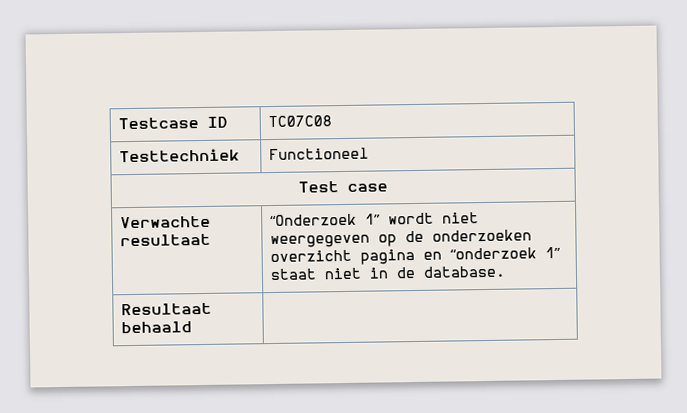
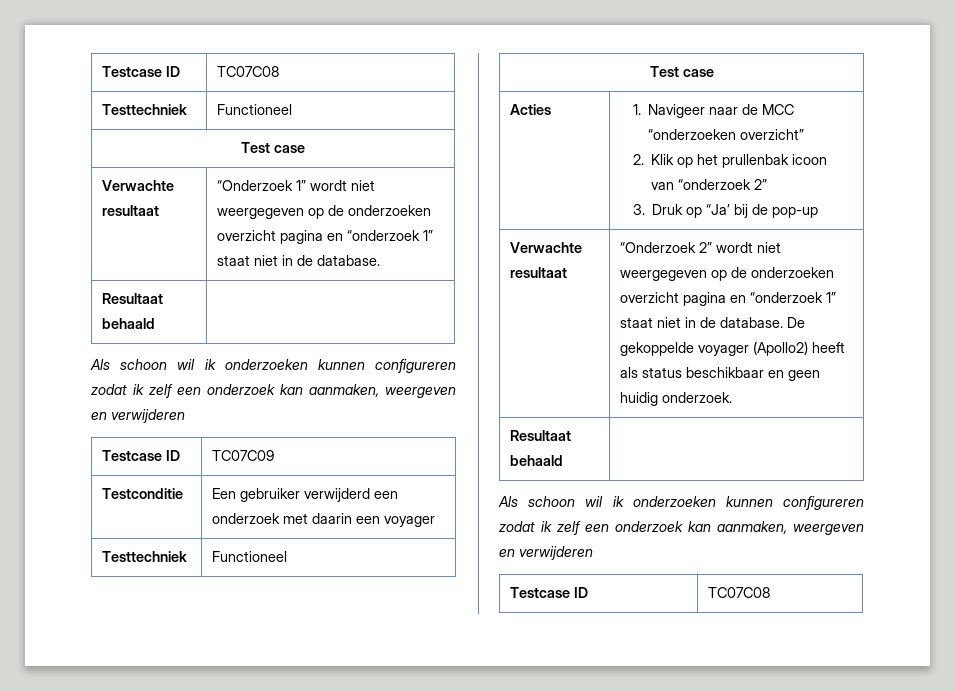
  Verwachte resultaat | “Onderzoek 1” wordt niet weergegeven op de onderzoeken overzicht pagina en “onderzoek 1” staat niet in de database.
  Resultaat behaald |
+ Als schoon wil ik onderzoeken kunnen configureren zodat ik zelf een onderzoek kan aanmaken, weergeven en verwijderen
+ Testcase ID | TC07C09
+ Testconditie | Een gebruiker verwijderd een onderzoek met daarin een voyager
+ Testtechniek | Functioneel
+ Test case
+ Acties | 1. Navigeer naar de MCC “onderzoeken overzicht”
+ 2. Klik op het prullenbak icoon van “onderzoek 2”
+ 3. Druk op “Ja’ bij de pop-up
+ Verwachte resultaat | “Onderzoek 2” wordt niet weergegeven op de onderzoeken overzicht pagina en “onderzoek 1” staat niet in de database. De gekoppelde voyager (Apollo2) heeft als status beschikbaar en geen huidig onderzoek.
+ Resultaat behaald |
+ Als schoon wil ik onderzoeken kunnen configureren zodat ik zelf een onderzoek kan aanmaken, weergeven en verwijderen
+ Testcase ID | TC07C08

